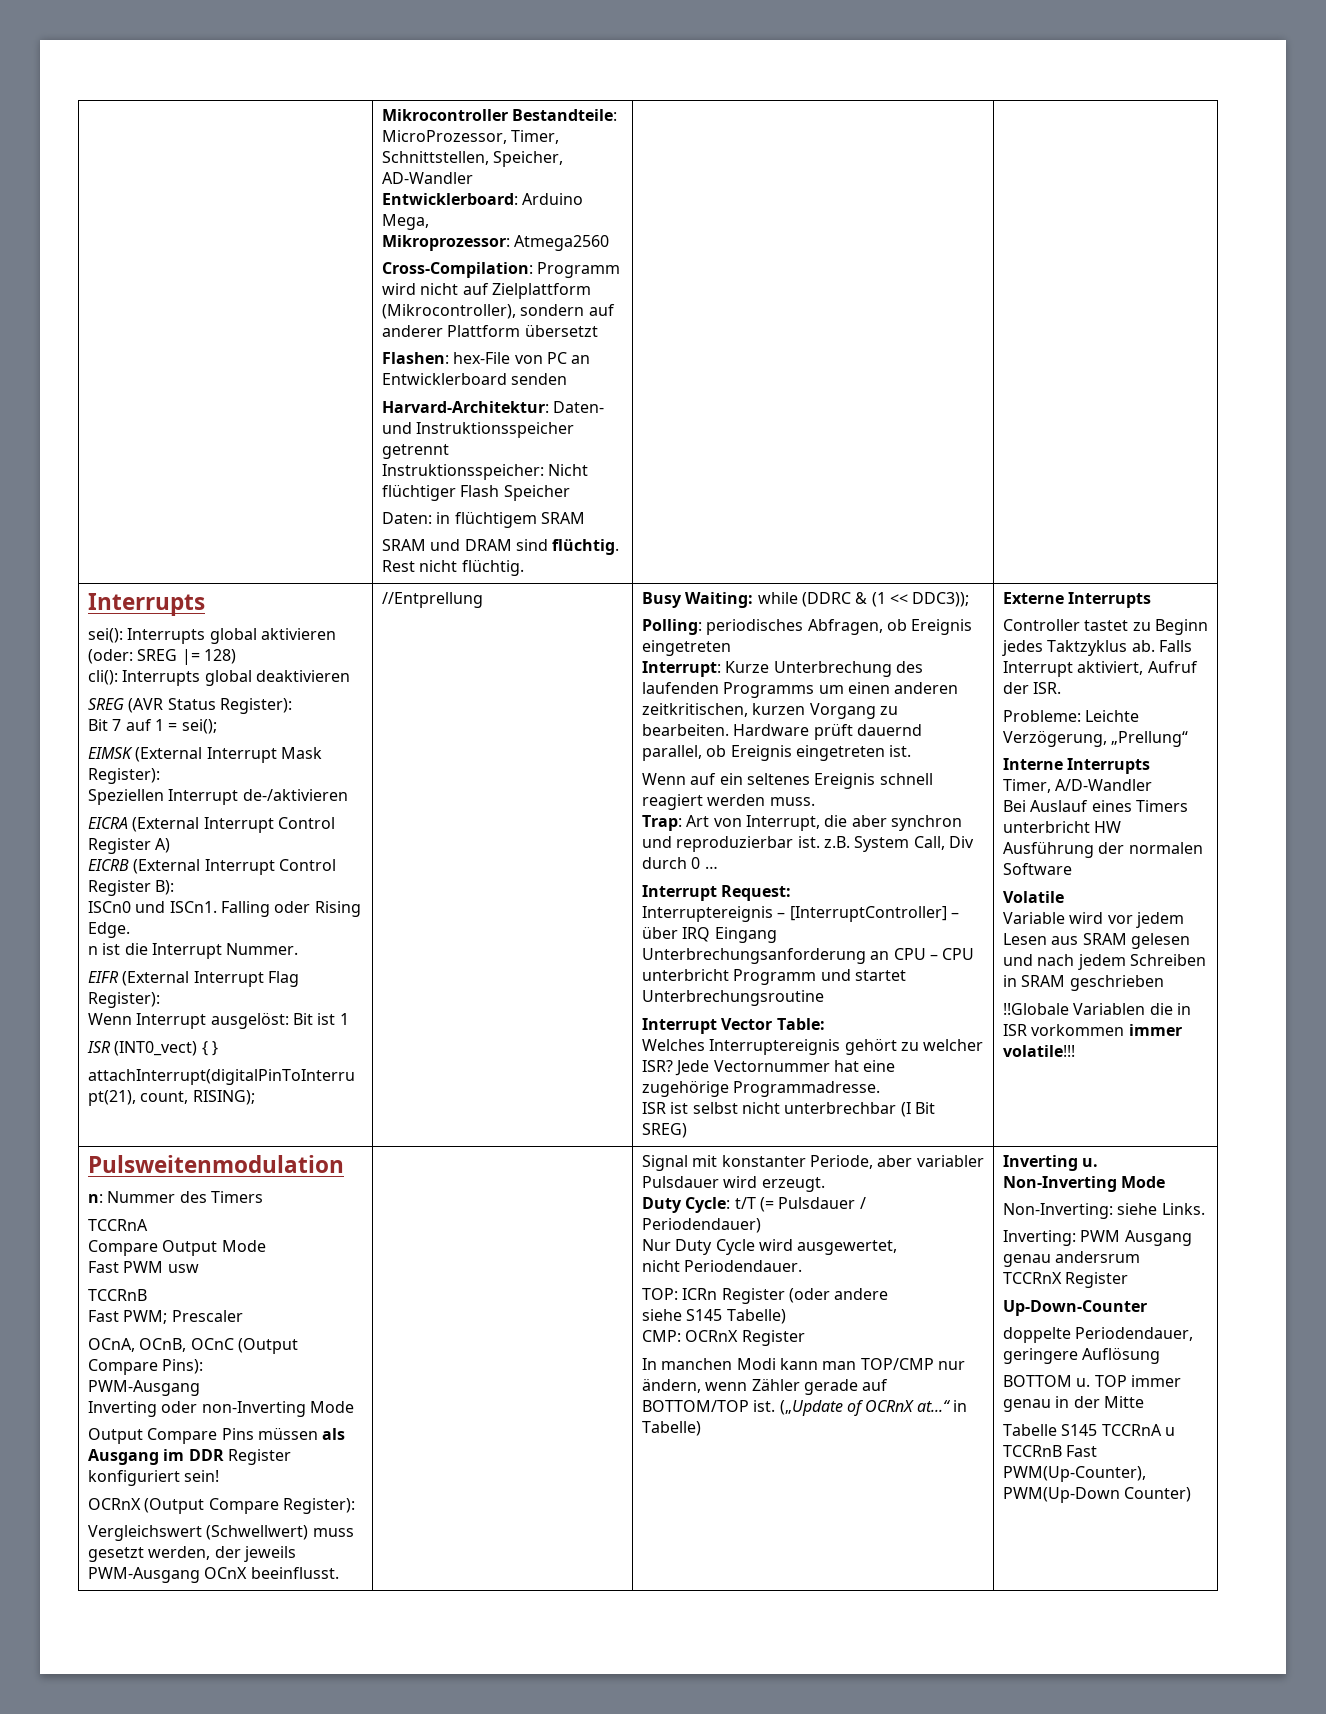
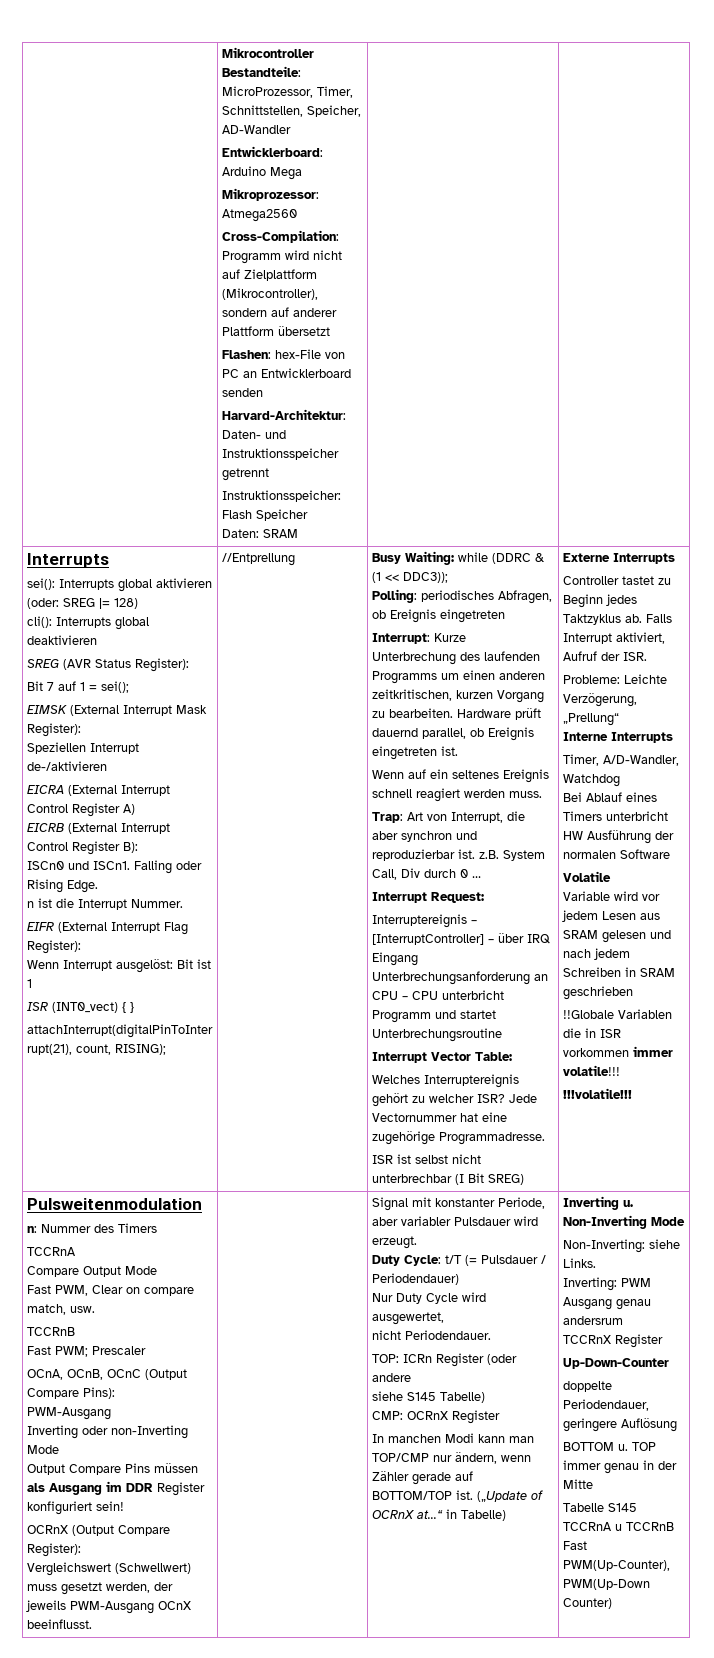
- Entwicklerboard: Arduino Mega,
+ Entwicklerboard: Arduino Mega
- Instruktionsspeicher: Nicht flüchtiger Flash Speicher
+ Instruktionsspeicher: Flash Speicher
- Daten: in flüchtigem SRAM
- SRAM und DRAM sind flüchtig. Rest nicht flüchtig.
+ Daten: SRAM
- Timer, A/D-Wandler
+ Timer, A/D-Wandler, Watchdog
- Bei Auslauf eines Timers unterbricht HW Ausführung der normalen Software
+ Bei Ablauf eines Timers unterbricht HW Ausführung der normalen Software
+ !!!volatile!!!
- Fast PWM usw
+ Fast PWM, Clear on compare match, usw.

